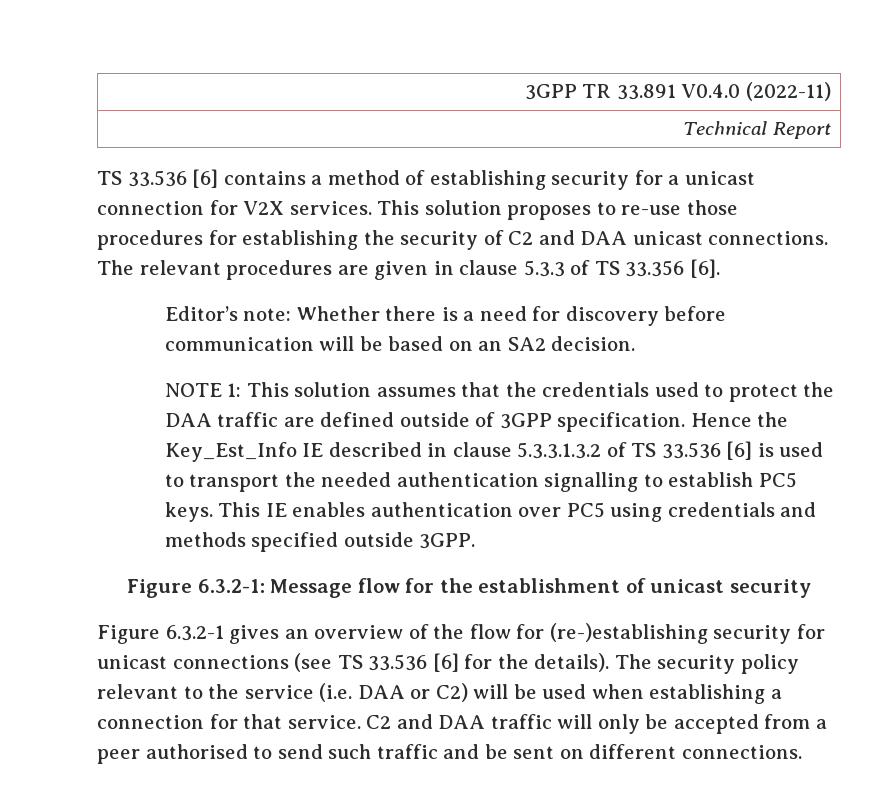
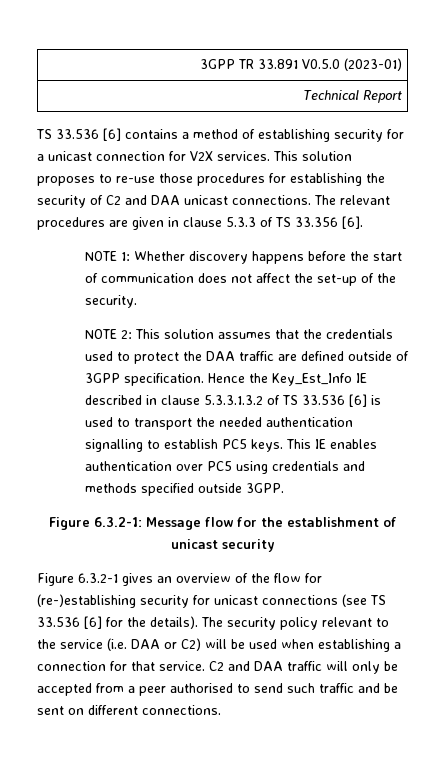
- 3GPP TR 33.891 V0.4.0 (2022-11)
+ 3GPP TR 33.891 V0.5.0 (2023-01)
- Editor’s note: Whether there is a need for discovery before communication will be based on an SA2 decision.
- NOTE 1: This solution assumes that the credentials used to protect the DAA traffic are defined outside of 3GPP specification.
+ NOTE 1: Whether discovery happens before the start of communication does not affect the set-up of the security.
+ NOTE 2: This solution assumes that the credentials used to protect the DAA traffic are defined outside of 3GPP specification.

